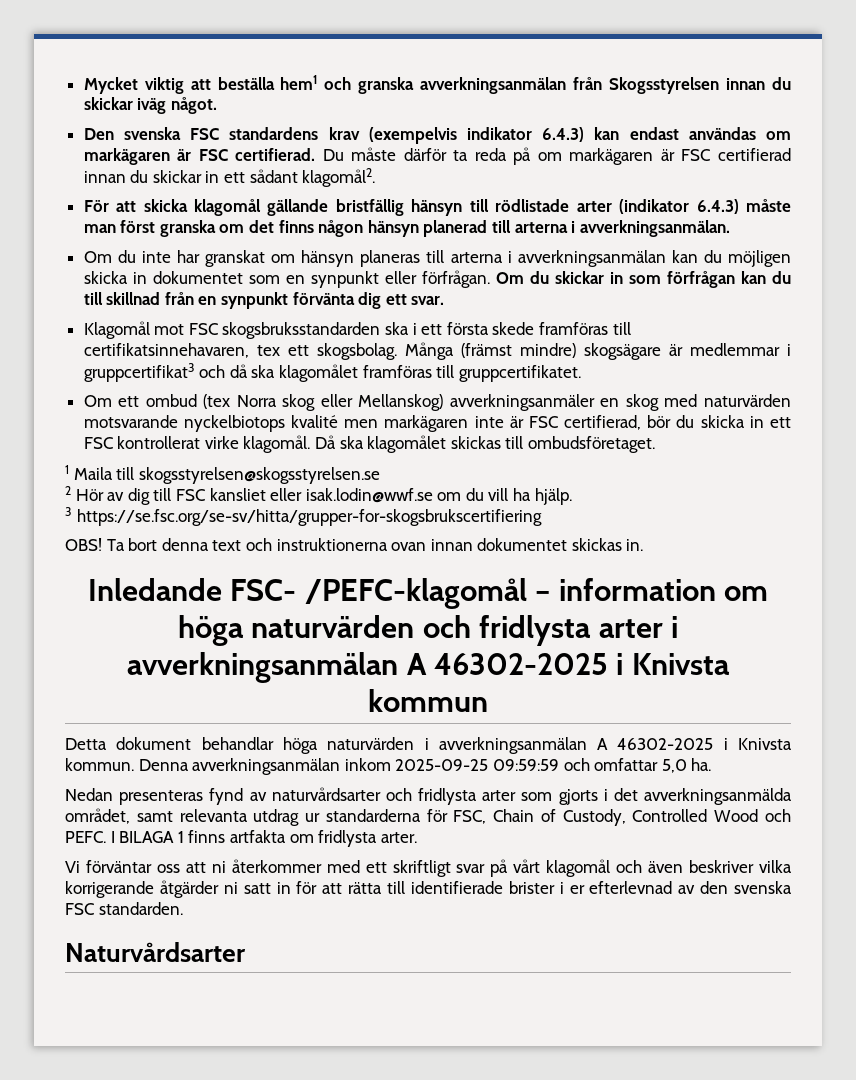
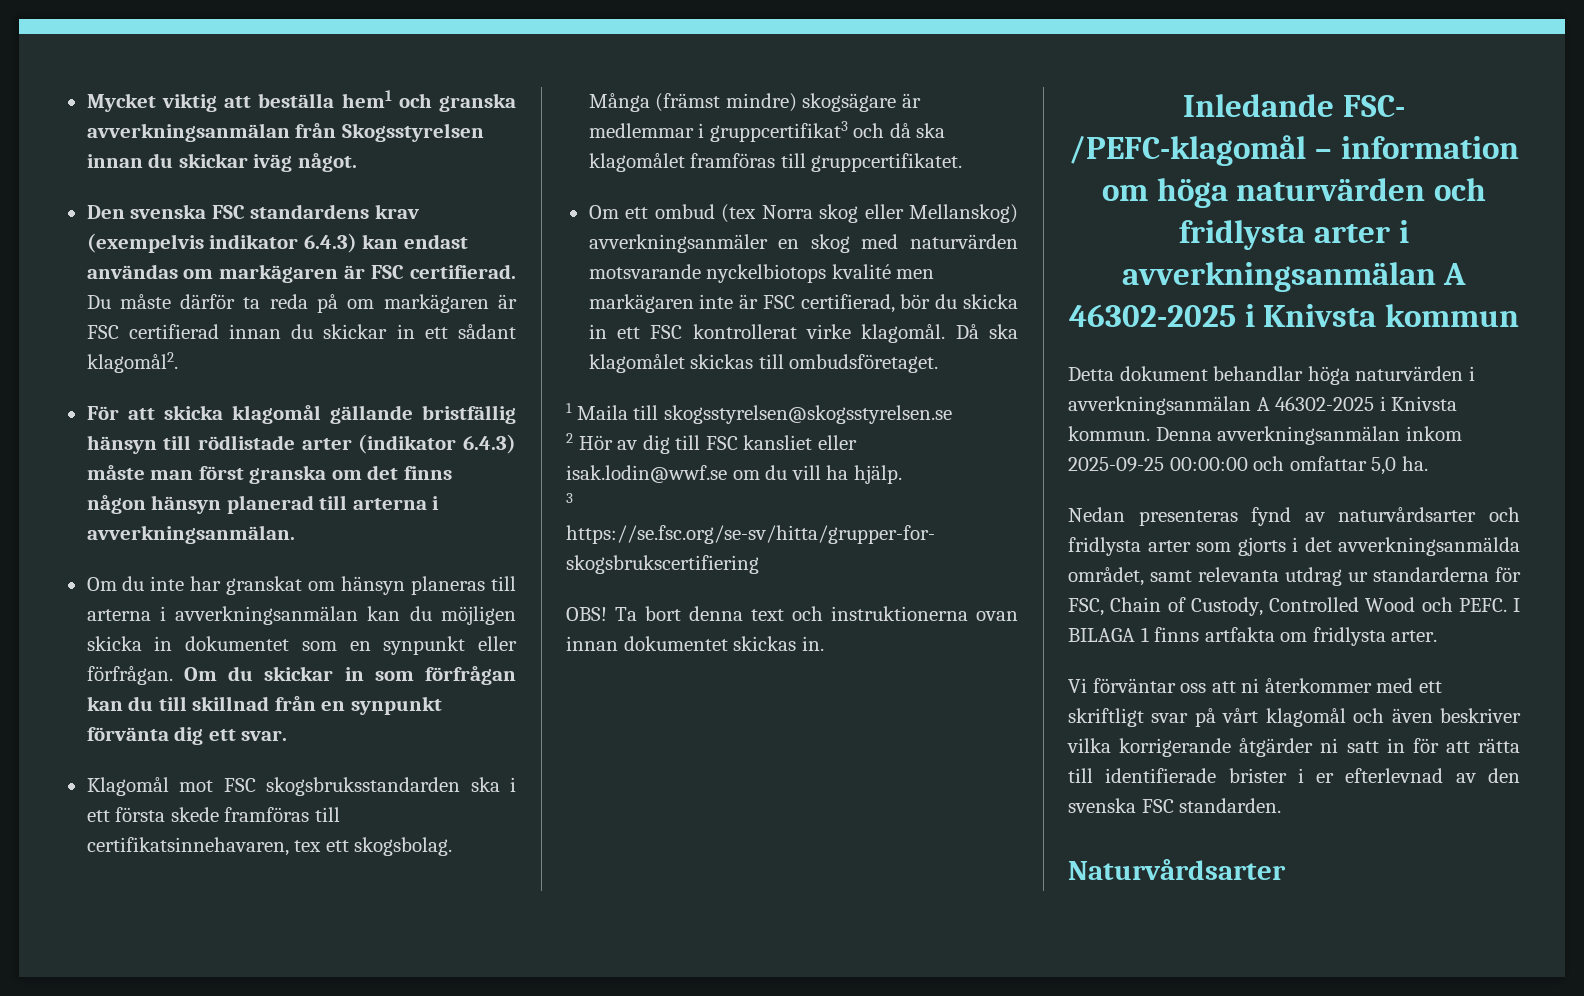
- Denna avverkningsanmälan inkom 2025-09-25 09:59:59 och omfattar 5,0 ha.
+ Denna avverkningsanmälan inkom 2025-09-25 00:00:00 och omfattar 5,0 ha.

